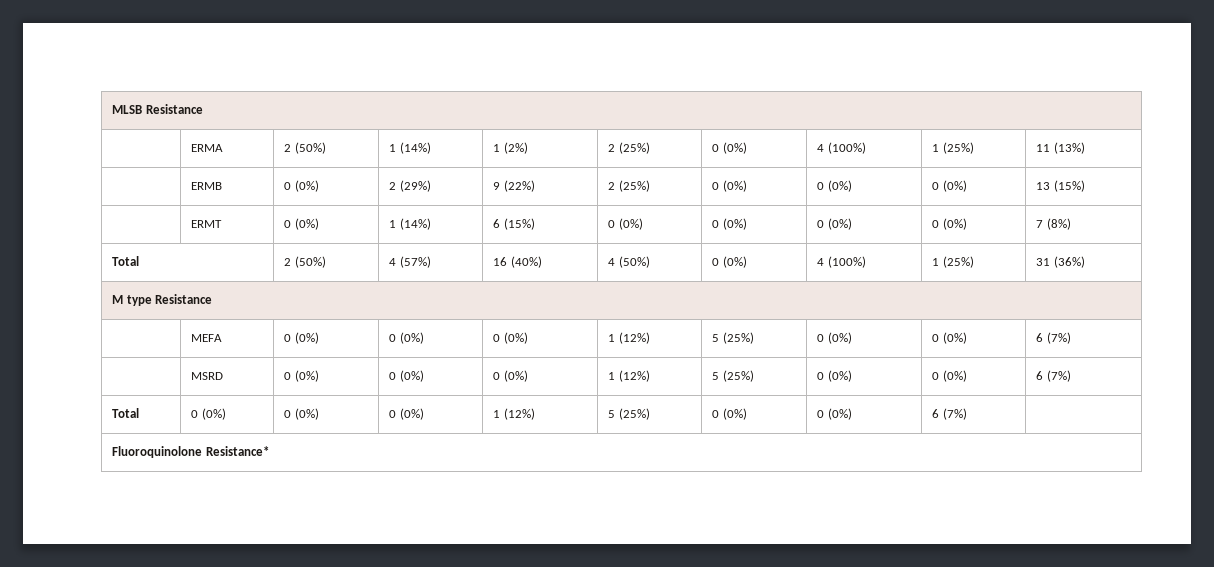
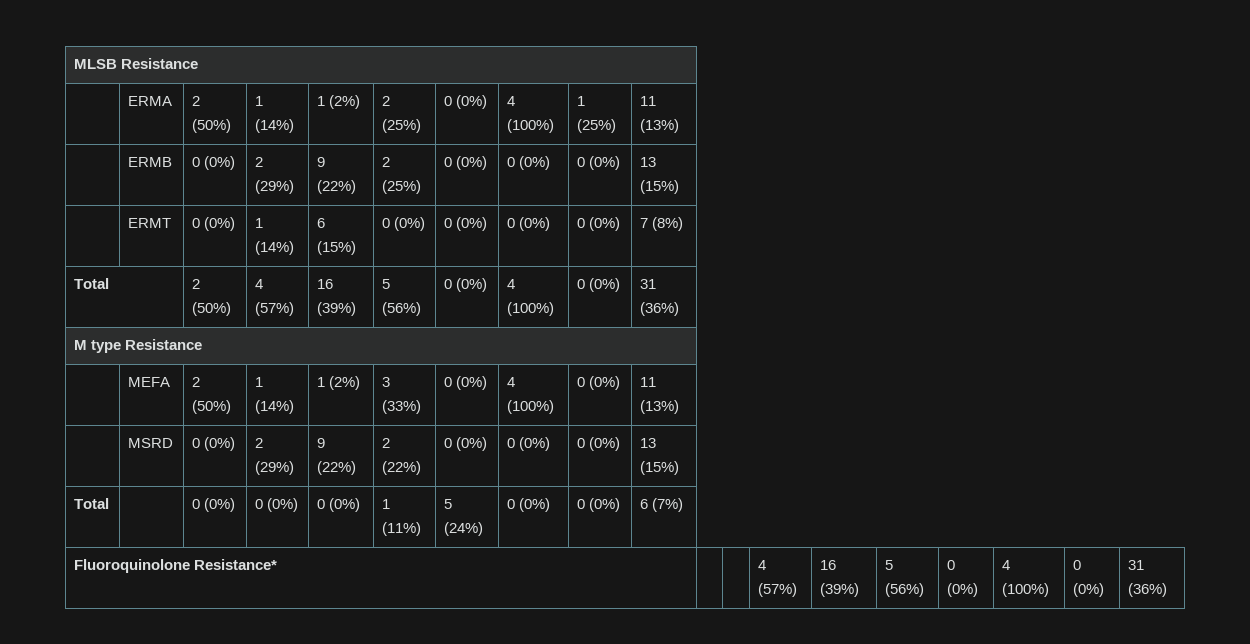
- Total | 2 (50%) | 4 (57%) | 16 (40%) | 4 (50%) | 0 (0%) | 4 (100%) | 1 (25%) | 31 (36%)
+ Total | 2 (50%) | 4 (57%) | 16 (39%) | 5 (56%) | 0 (0%) | 4 (100%) | 0 (0%) | 31 (36%)
- | MEFA | 0 (0%) | 0 (0%) | 0 (0%) | 1 (12%) | 5 (25%) | 0 (0%) | 0 (0%) | 6 (7%)
- | MSRD | 0 (0%) | 0 (0%) | 0 (0%) | 1 (12%) | 5 (25%) | 0 (0%) | 0 (0%) | 6 (7%)
- Total | 0 (0%) | 0 (0%) | 0 (0%) | 1 (12%) | 5 (25%) | 0 (0%) | 0 (0%) | 6 (7%) |
- Fluoroquinolone Resistance*
+ | MEFA | 2 (50%) | 1 (14%) | 1 (2%) | 3 (33%) | 0 (0%) | 4 (100%) | 0 (0%) | 11 (13%)
+ | MSRD | 0 (0%) | 2 (29%) | 9 (22%) | 2 (22%) | 0 (0%) | 0 (0%) | 0 (0%) | 13 (15%)
+ Total | | 0 (0%) | 0 (0%) | 0 (0%) | 1 (11%) | 5 (24%) | 0 (0%) | 0 (0%) | 6 (7%)
+ Fluoroquinolone Resistance* | | | 4 (57%) | 16 (39%) | 5 (56%) | 0 (0%) | 4 (100%) | 0 (0%) | 31 (36%)

